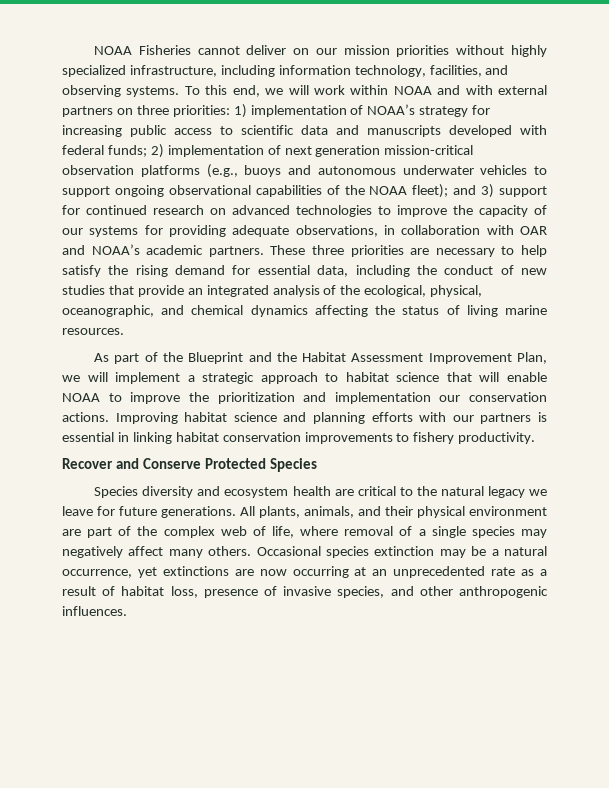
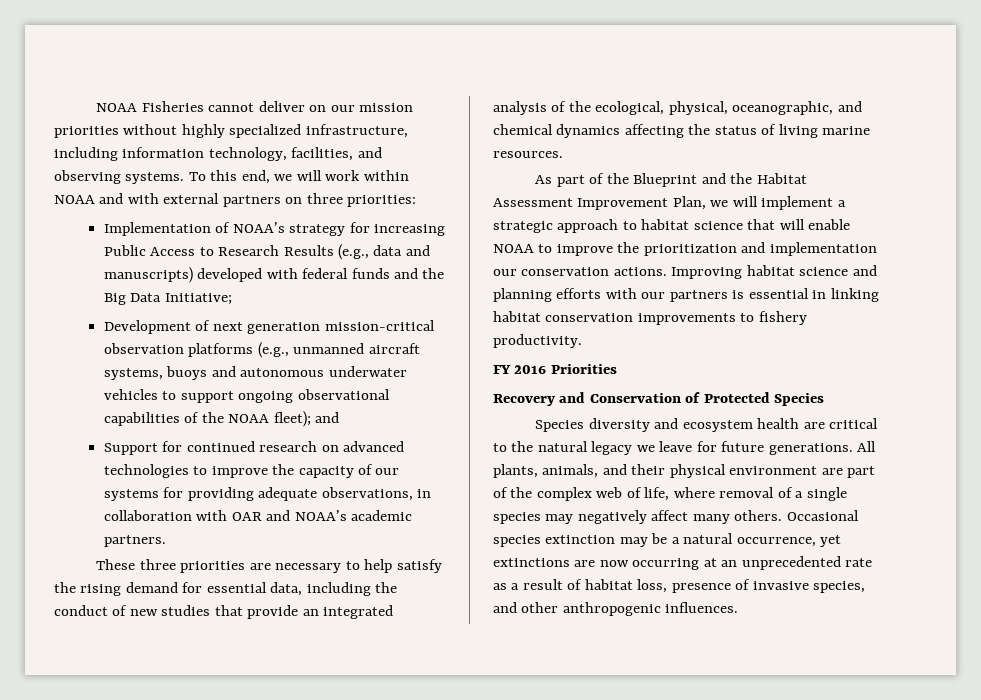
- To this end, we will work within NOAA and with external partners on three priorities: 1) implementation of NOAA’s strategy for increasing public access to scientific data and manuscripts developed with federal funds; 2) implementation of next generation mission-critical observation platforms (e.g., buoys and autonomous underwater vehicles to support ongoing observational capabilities of the NOAA fleet); and 3) support for continued research on advanced technologies to improve the capacity of our systems for providing adequate observations, in collaboration with OAR and NOAA’s academic partners. These three priorities are necessary to help satisfy the rising demand for essential data, including the conduct of new studies that provide an integrated analysis of the ecological, physical, oceanographic, and chemical dynamics affecting the status of living marine resources.
+ To this end, we will work within NOAA and with external partners on three priorities:
+ Implementation of NOAA’s strategy for increasing Public Access to Research Results (e.g., data and manuscripts) developed with federal funds and the Big Data Initiative;
+ Development of next generation mission-critical observation platforms (e.g., unmanned aircraft systems, buoys and autonomous underwater vehicles to support ongoing observational capabilities of the NOAA fleet); and
+ Support for continued research on advanced technologies to improve the capacity of our systems for providing adequate observations, in collaboration with OAR and NOAA’s academic partners.
+ These three priorities are necessary to help satisfy the rising demand for essential data, including the conduct of new studies that provide an integrated analysis of the ecological, physical, oceanographic, and chemical dynamics affecting the status of living marine resources.
- Recover and Conserve Protected Species
+ FY 2016 Priorities
+ Recovery and Conservation of Protected Species

